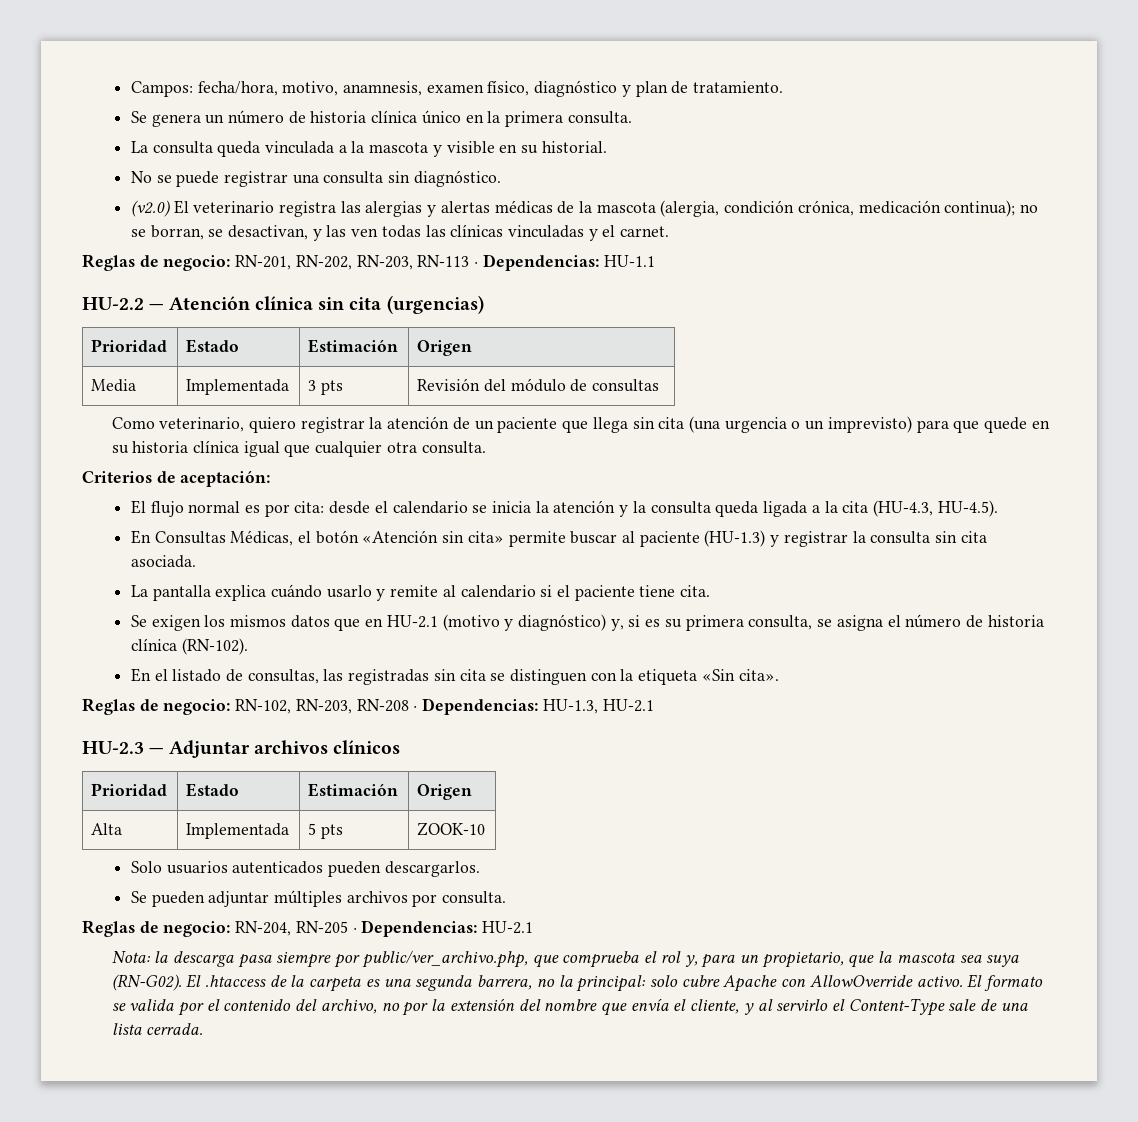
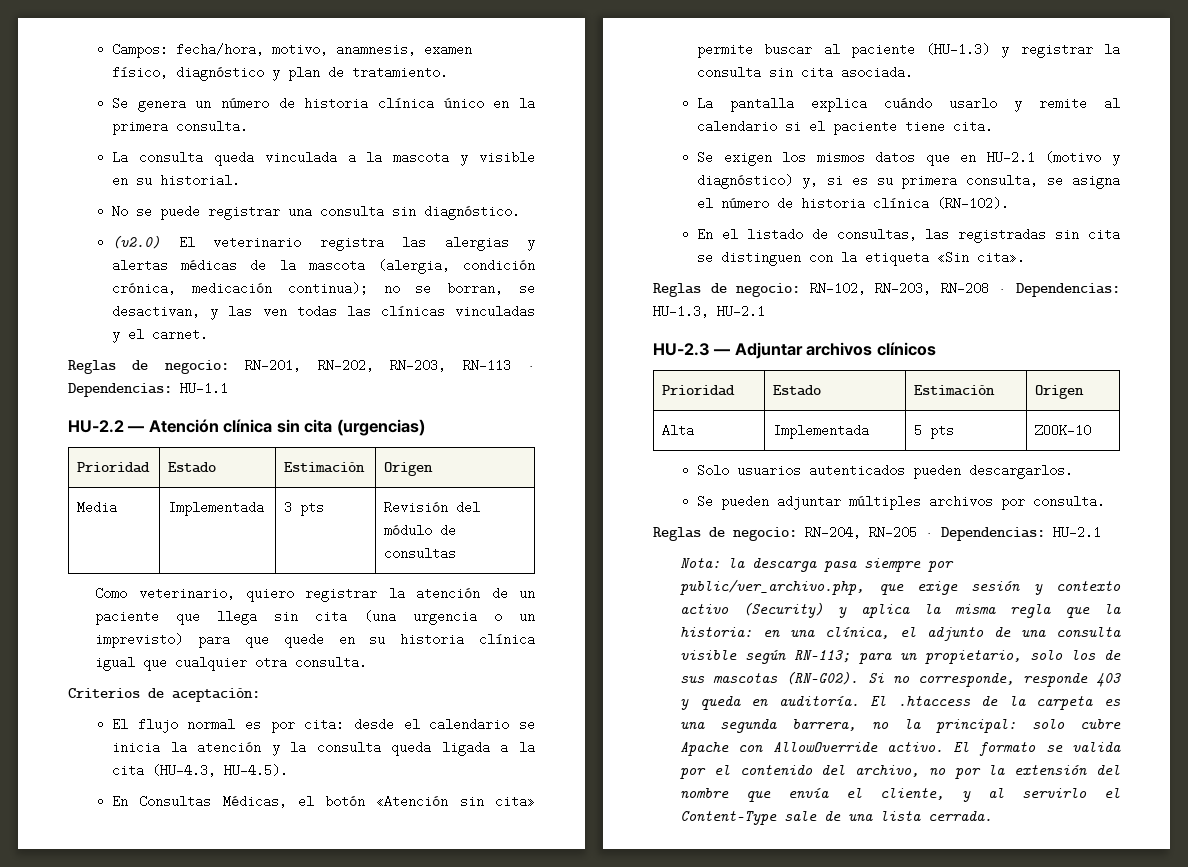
- Nota: la descarga pasa siempre por public/ver_archivo.php, que comprueba el rol y, para un propietario, que la mascota sea suya (RN-G02).
+ Nota: la descarga pasa siempre por public/ver_archivo.php, que exige sesión y contexto activo (Security) y aplica la misma regla que la historia: en una clínica, el adjunto de una consulta visible según RN-113; para un propietario, solo los de sus mascotas (RN-G02). Si no corresponde, responde 403 y queda en auditoría.

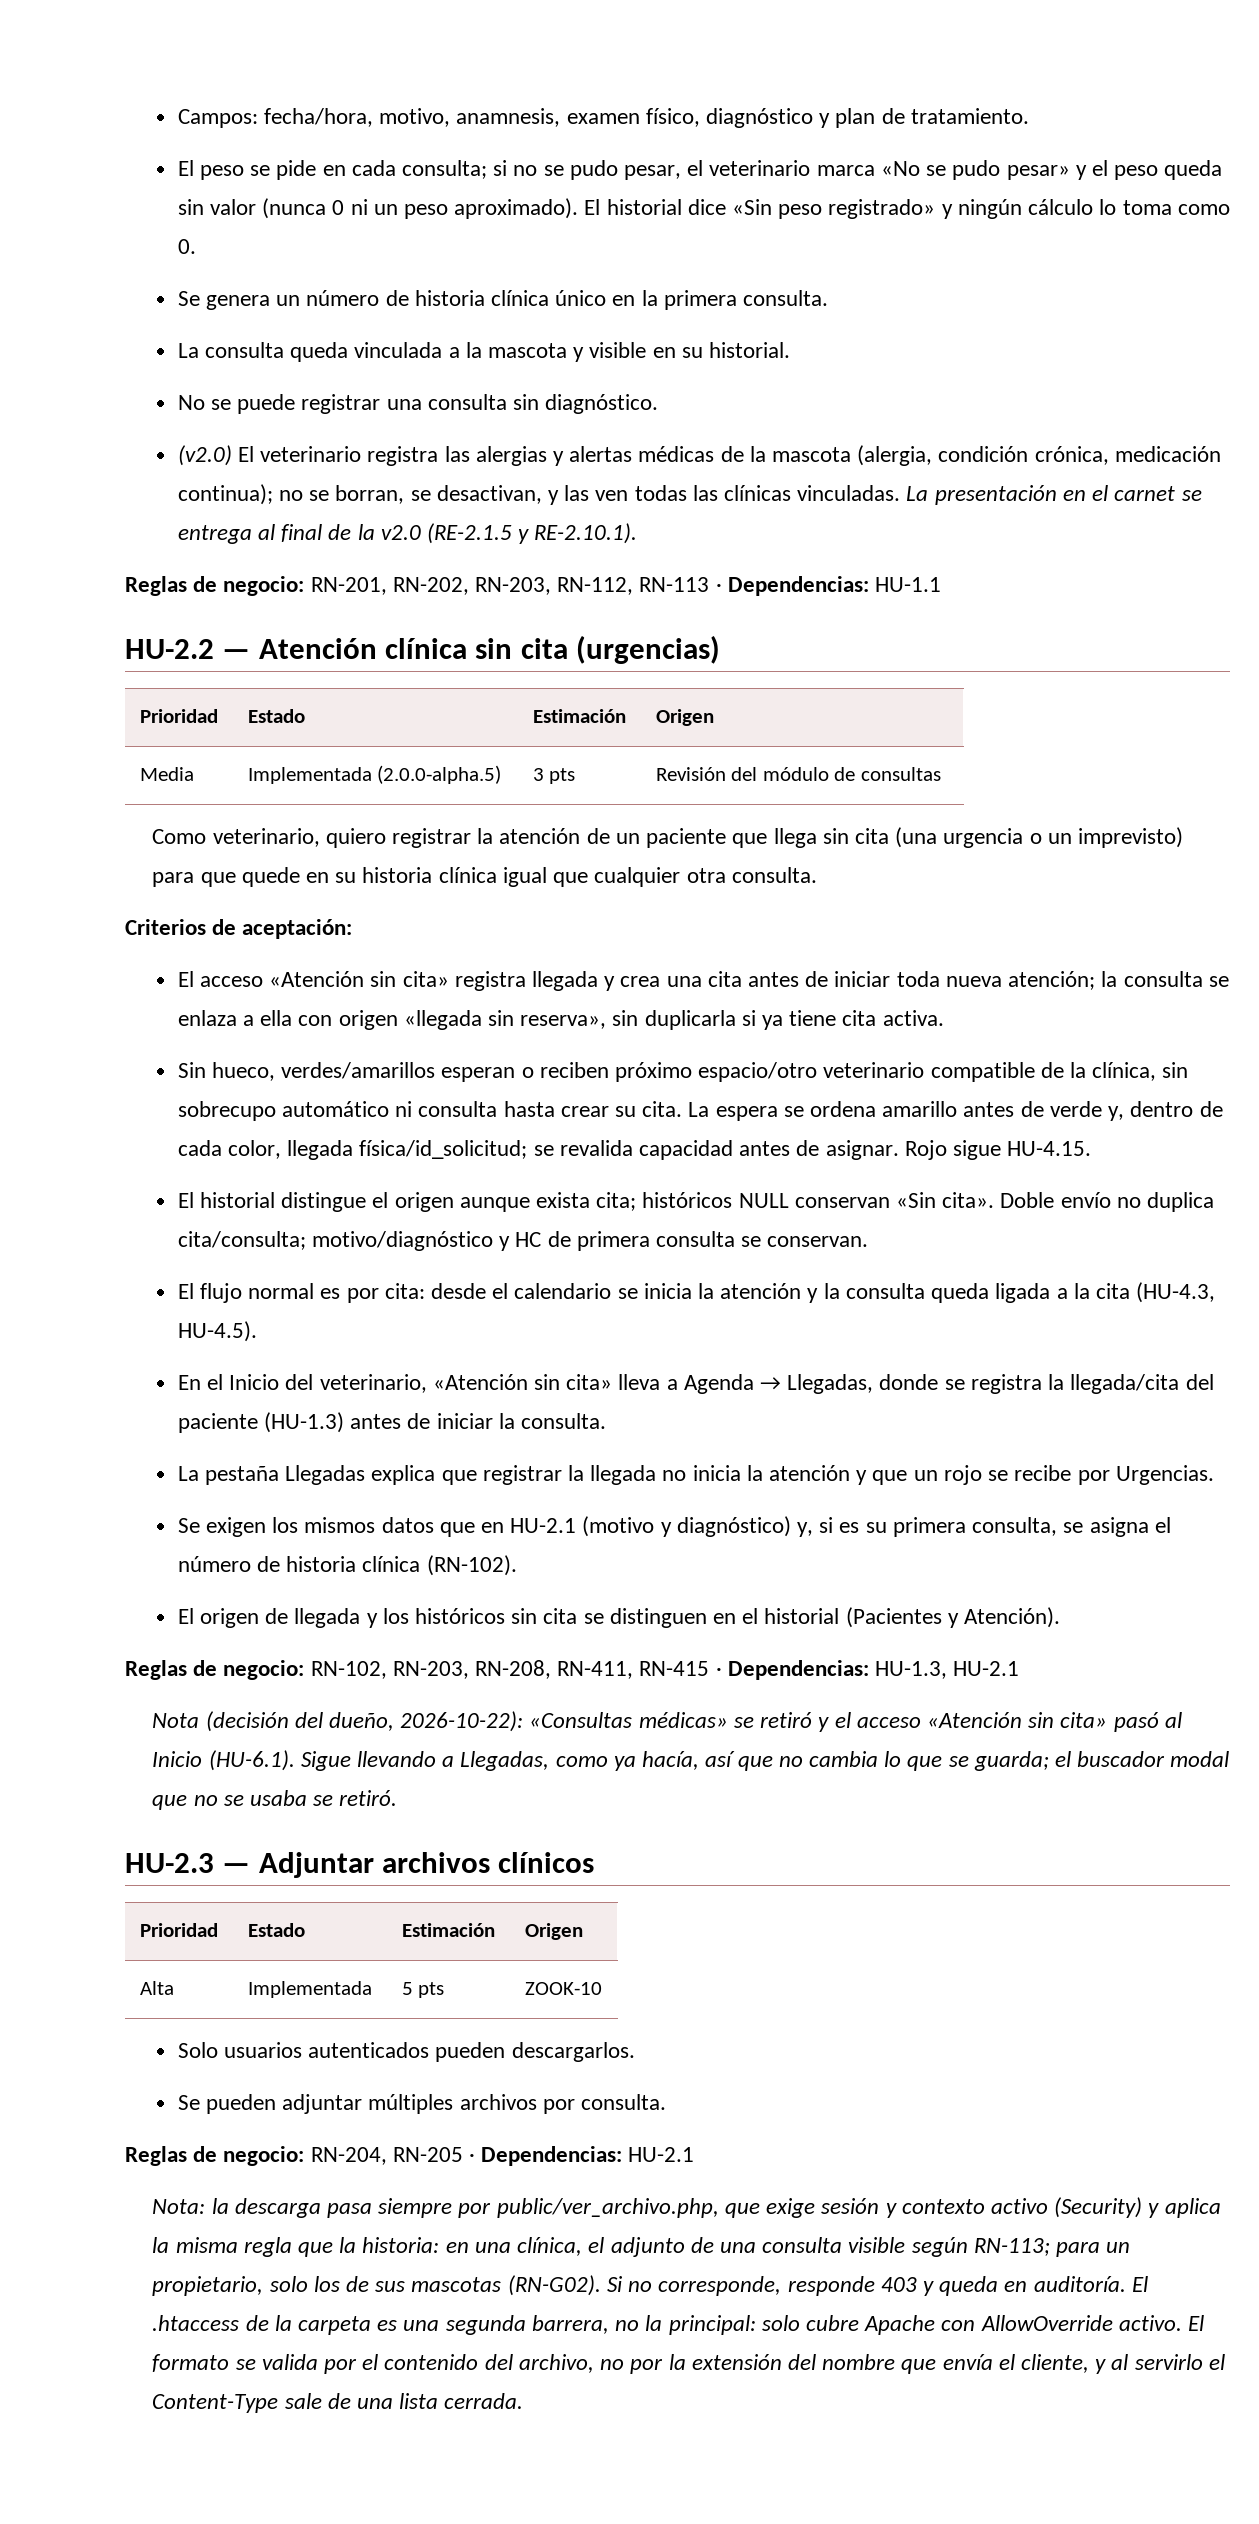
+ El peso se pide en cada consulta; si no se pudo pesar, el veterinario marca «No se pudo pesar» y el peso queda sin valor (nunca 0 ni un peso aproximado). El historial dice «Sin peso registrado» y ningún cálculo lo toma como 0.
- (v2.0) El veterinario registra las alergias y alertas médicas de la mascota (alergia, condición crónica, medicación continua); no se borran, se desactivan, y las ven todas las clínicas vinculadas y el carnet.
+ (v2.0) El veterinario registra las alergias y alertas médicas de la mascota (alergia, condición crónica, medicación continua); no se borran, se desactivan, y las ven todas las clínicas vinculadas. La presentación en el carnet se entrega al final de la v2.0 (RE-2.1.5 y RE-2.10.1).
- Reglas de negocio: RN-201, RN-202, RN-203, RN-113 · Dependencias: HU-1.1
+ Reglas de negocio: RN-201, RN-202, RN-203, RN-112, RN-113 · Dependencias: HU-1.1
- Media | Implementada | 3 pts | Revisión del módulo de consultas
+ Media | Implementada (2.0.0-alpha.5) | 3 pts | Revisión del módulo de consultas
+ El acceso «Atención sin cita» registra llegada y crea una cita antes de iniciar toda nueva atención; la consulta se enlaza a ella con origen «llegada sin reserva», sin duplicarla si ya tiene cita activa.
+ Sin hueco, verdes/amarillos esperan o reciben próximo espacio/otro veterinario compatible de la clínica, sin sobrecupo automático ni consulta hasta crear su cita. La espera se ordena amarillo antes de verde y, dentro de cada color, llegada física/id_solicitud; se revalida capacidad antes de asignar. Rojo sigue HU-4.15.
+ El historial distingue el origen aunque exista cita; históricos NULL conservan «Sin cita». Doble envío no duplica cita/consulta; motivo/diagnóstico y HC de primera consulta se conservan.
- En Consultas Médicas, el botón «Atención sin cita» permite buscar al paciente (HU-1.3) y registrar la consulta sin cita asociada.
- La pantalla explica cuándo usarlo y remite al calendario si el paciente tiene cita.
+ En el Inicio del veterinario, «Atención sin cita» lleva a Agenda → Llegadas, donde se registra la llegada/cita del paciente (HU-1.3) antes de iniciar la consulta.
+ La pestaña Llegadas explica que registrar la llegada no inicia la atención y que un rojo se recibe por Urgencias.
- En el listado de consultas, las registradas sin cita se distinguen con la etiqueta «Sin cita».
+ El origen de llegada y los históricos sin cita se distinguen en el historial (Pacientes y Atención).
- Reglas de negocio: RN-102, RN-203, RN-208 · Dependencias: HU-1.3, HU-2.1
+ Reglas de negocio: RN-102, RN-203, RN-208, RN-411, RN-415 · Dependencias: HU-1.3, HU-2.1
+ Nota (decisión del dueño, 2026-10-22): «Consultas médicas» se retiró y el acceso «Atención sin cita» pasó al Inicio (HU-6.1). Sigue llevando a Llegadas, como ya hacía, así que no cambia lo que se guarda; el buscador modal que no se usaba se retiró.

